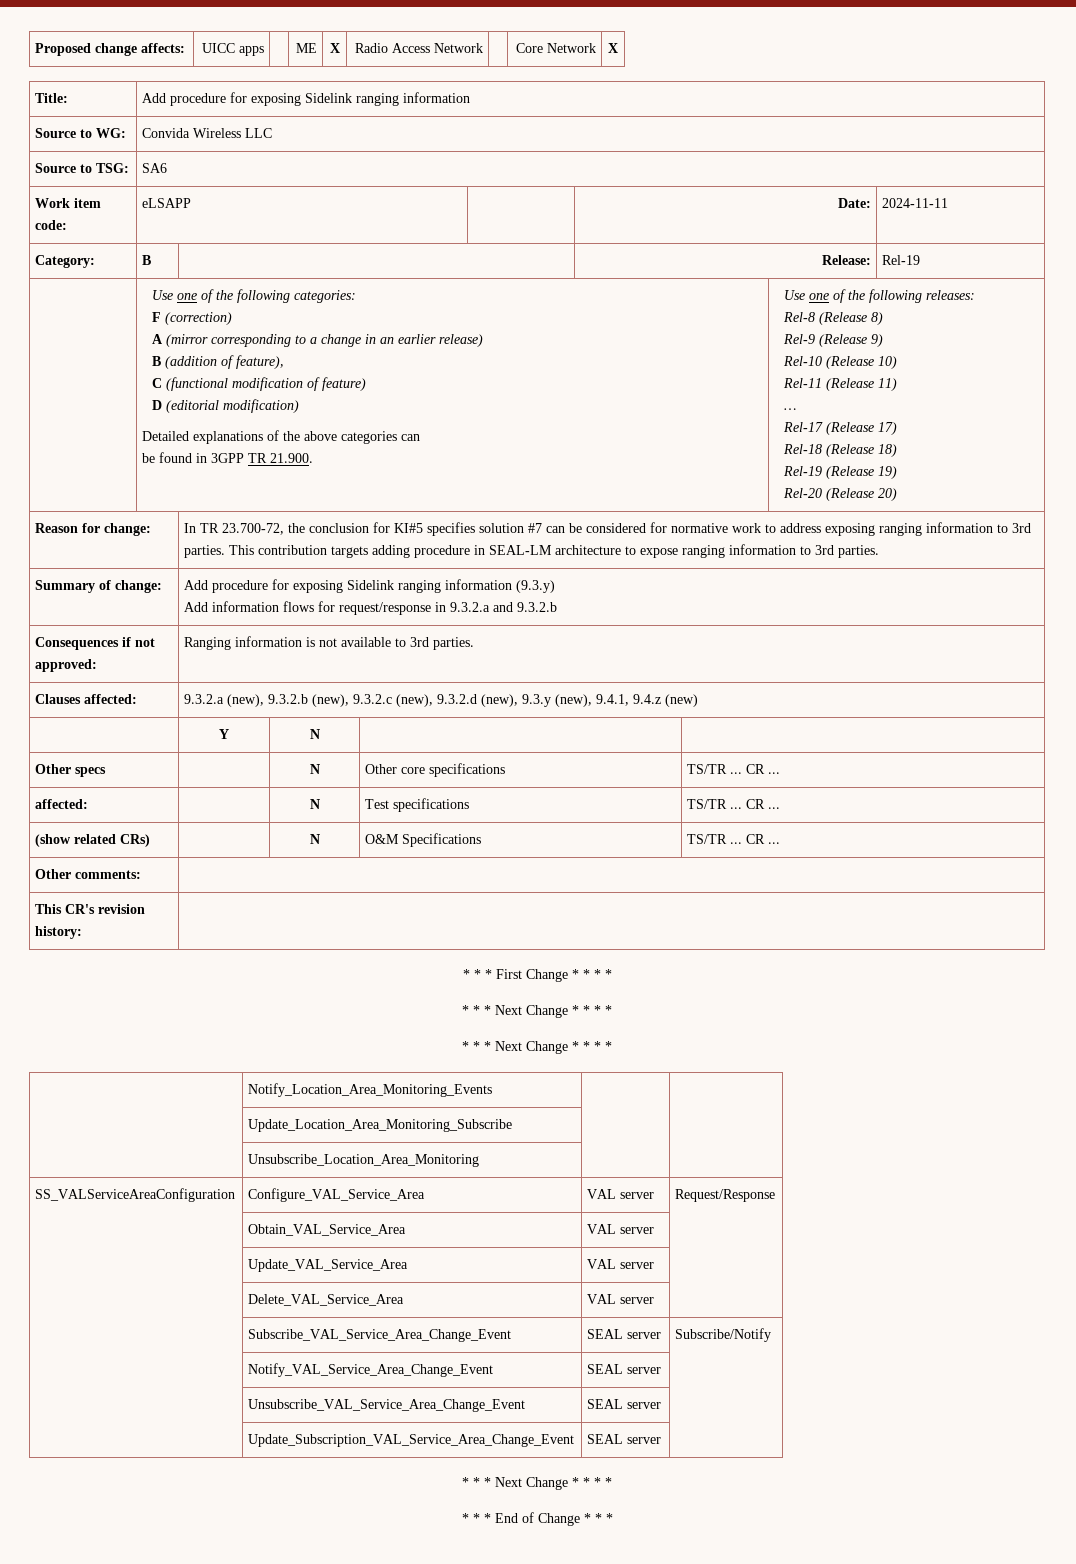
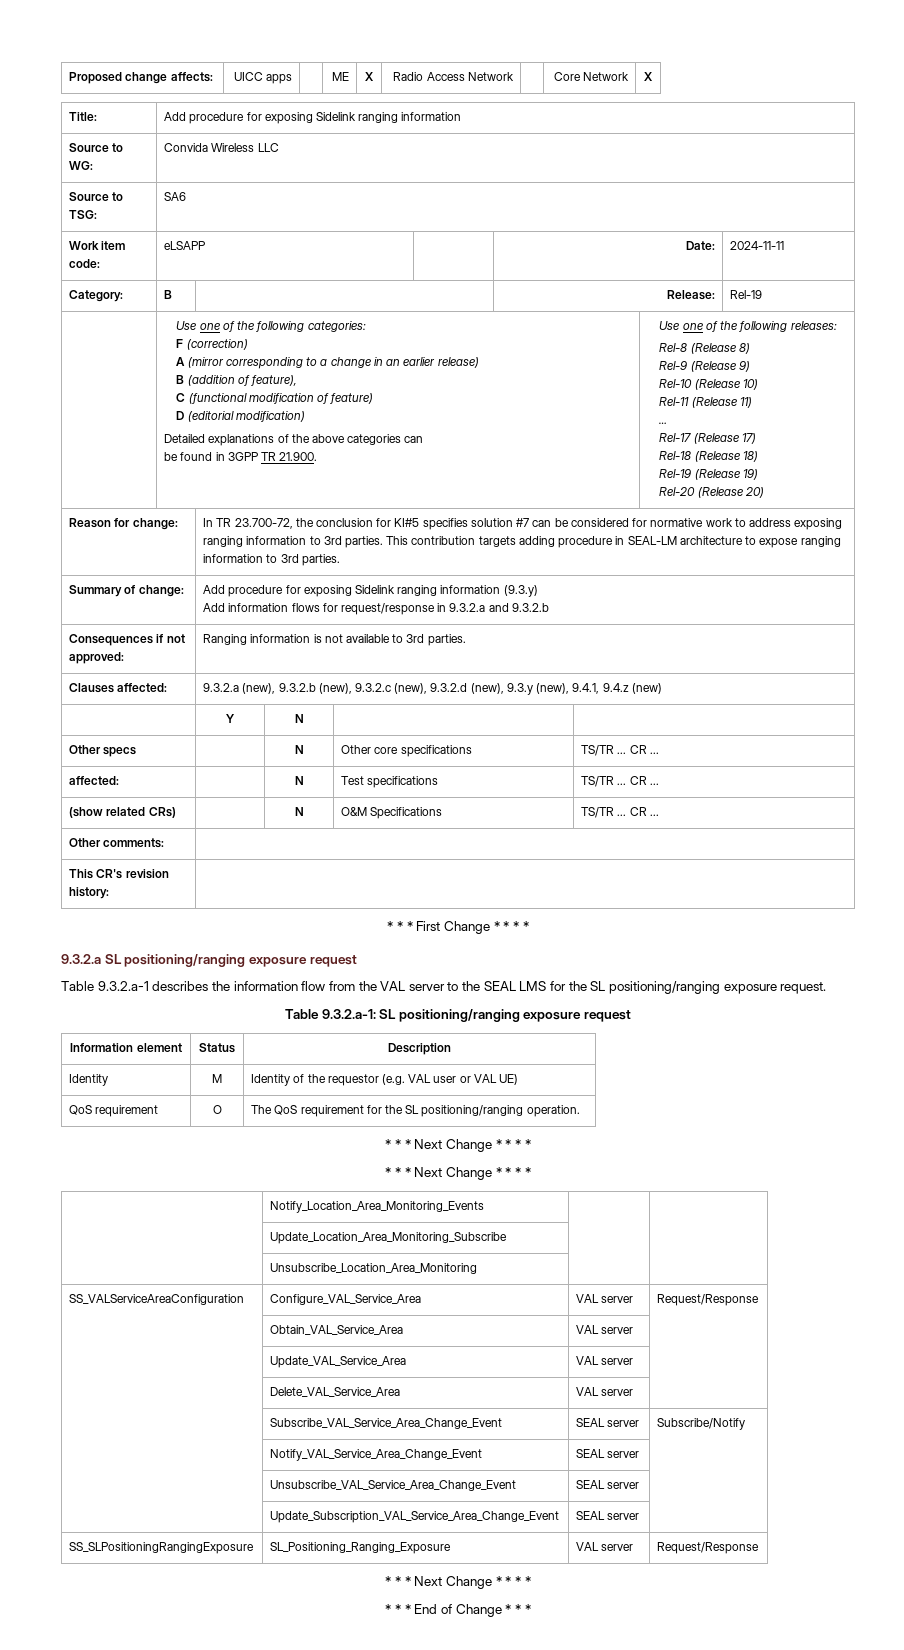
+ 9.3.2.a SL positioning/ranging exposure request
+ Table 9.3.2.a-1 describes the information flow from the VAL server to the SEAL LMS for the SL positioning/ranging exposure request.
+ Table 9.3.2.a-1: SL positioning/ranging exposure request
+ Information element | Status | Description
+ Identity | M | Identity of the requestor (e.g. VAL user or VAL UE)
+ QoS requirement | O | The QoS requirement for the SL positioning/ranging operation.
+ SS_SLPositioningRangingExposure | SL_Positioning_Ranging_Exposure | VAL server | Request/Response

